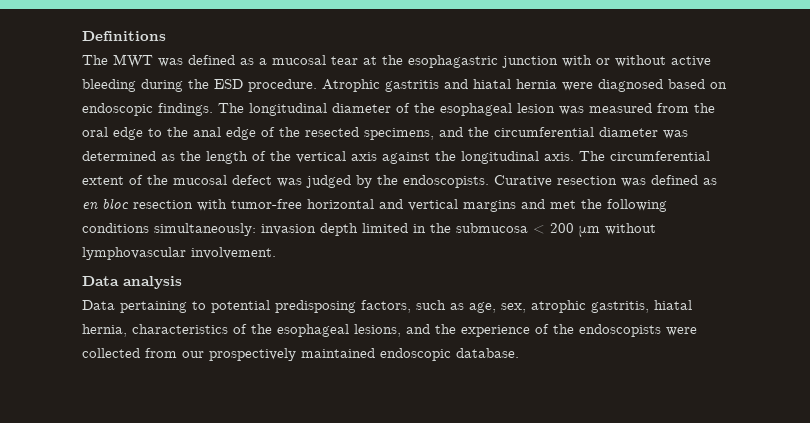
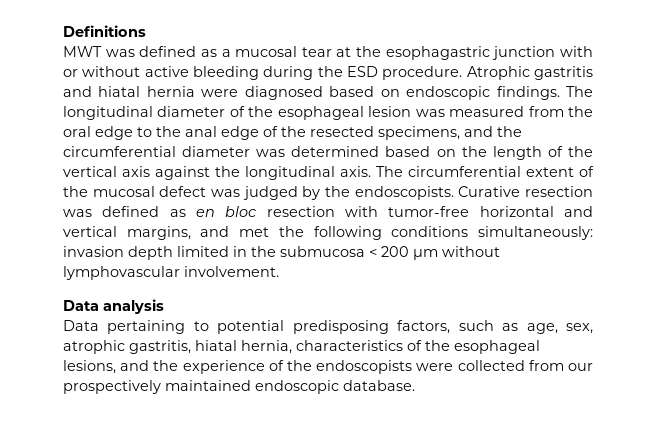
- The MWT was defined as a mucosal tear at the esophagastric junction with or without active bleeding during the ESD procedure.
+ MWT was defined as a mucosal tear at the esophagastric junction with or without active bleeding during the ESD procedure.
- The longitudinal diameter of the esophageal lesion was measured from the oral edge to the anal edge of the resected specimens, and the circumferential diameter was determined as the length of the vertical axis against the longitudinal axis.
+ The longitudinal diameter of the esophageal lesion was measured from the oral edge to the anal edge of the resected specimens, and the circumferential diameter was determined based on the length of the vertical axis against the longitudinal axis.
- Curative resection was defined as en bloc resection with tumor-free horizontal and vertical margins and met the following conditions simultaneously: invasion depth limited in the submucosa < 200 μm without lymphovascular involvement.
+ Curative resection was defined as en bloc resection with tumor-free horizontal and vertical margins, and met the following conditions simultaneously: invasion depth limited in the submucosa < 200 μm without lymphovascular involvement.

